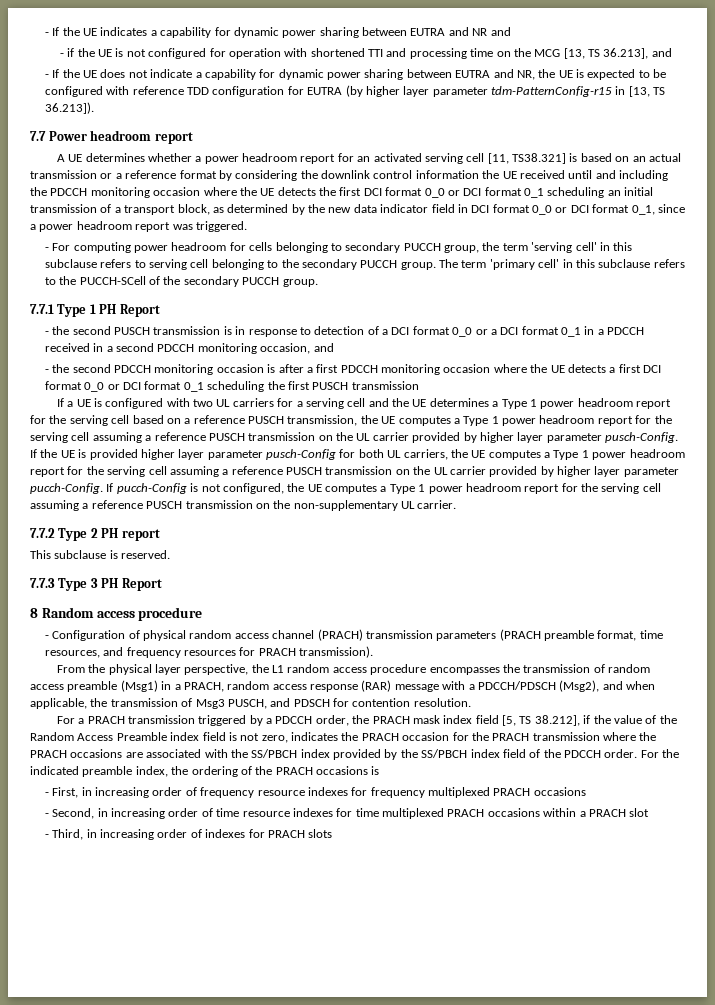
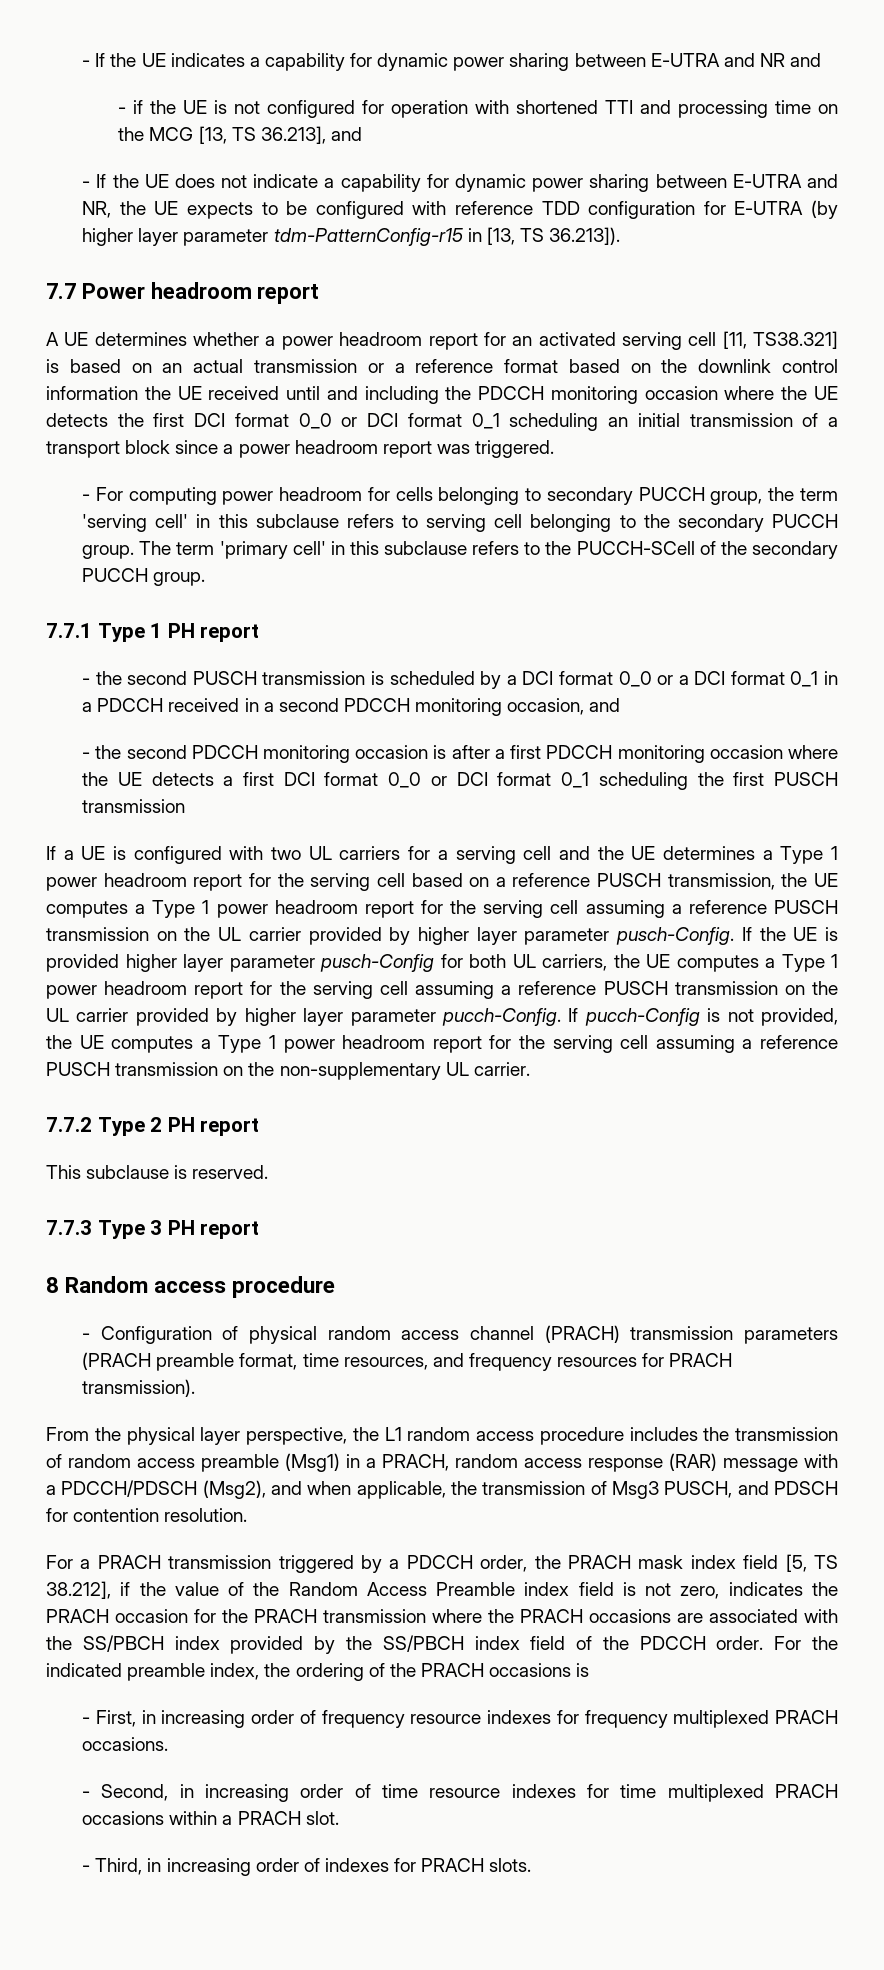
- - If the UE indicates a capability for dynamic power sharing between EUTRA and NR and
+ - If the UE indicates a capability for dynamic power sharing between E-UTRA and NR and
- - If the UE does not indicate a capability for dynamic power sharing between EUTRA and NR, the UE is expected to be configured with reference TDD configuration for EUTRA (by higher layer parameter tdm-PatternConfig-r15 in [13, TS 36.213]).
+ - If the UE does not indicate a capability for dynamic power sharing between E-UTRA and NR, the UE expects to be configured with reference TDD configuration for E-UTRA (by higher layer parameter tdm-PatternConfig-r15 in [13, TS 36.213]).
- A UE determines whether a power headroom report for an activated serving cell [11, TS38.321] is based on an actual transmission or a reference format by considering the downlink control information the UE received until and including the PDCCH monitoring occasion where the UE detects the first DCI format 0_0 or DCI format 0_1 scheduling an initial transmission of a transport block, as determined by the new data indicator field in DCI format 0_0 or DCI format 0_1, since a power headroom report was triggered.
+ A UE determines whether a power headroom report for an activated serving cell [11, TS38.321] is based on an actual transmission or a reference format based on the downlink control information the UE received until and including the PDCCH monitoring occasion where the UE detects the first DCI format 0_0 or DCI format 0_1 scheduling an initial transmission of a transport block since a power headroom report was triggered.
- 7.7.1 Type 1 PH Report
+ 7.7.1 Type 1 PH report
- - the second PUSCH transmission is in response to detection of a DCI format 0_0 or a DCI format 0_1 in a PDCCH received in a second PDCCH monitoring occasion, and
+ - the second PUSCH transmission is scheduled by a DCI format 0_0 or a DCI format 0_1 in a PDCCH received in a second PDCCH monitoring occasion, and
- If pucch-Config is not configured, the UE computes a Type 1 power headroom report for the serving cell assuming a reference PUSCH transmission on the non-supplementary UL carrier.
+ If pucch-Config is not provided, the UE computes a Type 1 power headroom report for the serving cell assuming a reference PUSCH transmission on the non-supplementary UL carrier.
- 7.7.3 Type 3 PH Report
+ 7.7.3 Type 3 PH report
- From the physical layer perspective, the L1 random access procedure encompasses the transmission of random access preamble (Msg1) in a PRACH, random access response (RAR) message with a PDCCH/PDSCH (Msg2), and when applicable, the transmission of Msg3 PUSCH, and PDSCH for contention resolution.
+ From the physical layer perspective, the L1 random access procedure includes the transmission of random access preamble (Msg1) in a PRACH, random access response (RAR) message with a PDCCH/PDSCH (Msg2), and when applicable, the transmission of Msg3 PUSCH, and PDSCH for contention resolution.
- - First, in increasing order of frequency resource indexes for frequency multiplexed PRACH occasions
+ - First, in increasing order of frequency resource indexes for frequency multiplexed PRACH occasions.
- - Second, in increasing order of time resource indexes for time multiplexed PRACH occasions within a PRACH slot
+ - Second, in increasing order of time resource indexes for time multiplexed PRACH occasions within a PRACH slot.
- - Third, in increasing order of indexes for PRACH slots
+ - Third, in increasing order of indexes for PRACH slots.

